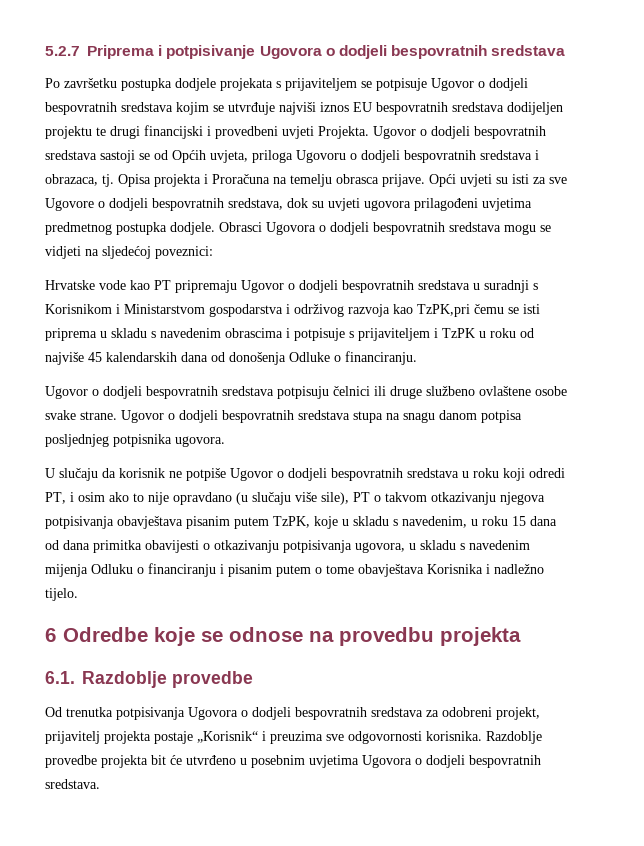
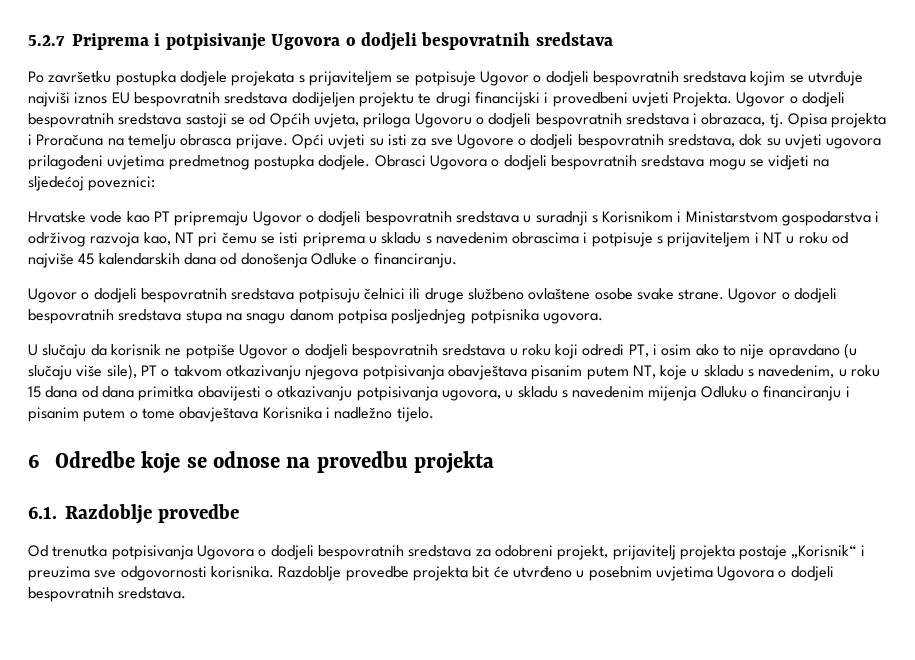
- Hrvatske vode kao PT pripremaju Ugovor o dodjeli bespovratnih sredstava u suradnji s Korisnikom i Ministarstvom gospodarstva i održivog razvoja kao TzPK,pri čemu se isti priprema u skladu s navedenim obrascima i potpisuje s prijaviteljem i TzPK u roku od najviše 45 kalendarskih dana od donošenja Odluke o financiranju.
+ Hrvatske vode kao PT pripremaju Ugovor o dodjeli bespovratnih sredstava u suradnji s Korisnikom i Ministarstvom gospodarstva i održivog razvoja kao, NT pri čemu se isti priprema u skladu s navedenim obrascima i potpisuje s prijaviteljem i NT u roku od najviše 45 kalendarskih dana od donošenja Odluke o financiranju.
- U slučaju da korisnik ne potpiše Ugovor o dodjeli bespovratnih sredstava u roku koji odredi PT, i osim ako to nije opravdano (u slučaju više sile), PT o takvom otkazivanju njegova potpisivanja obavještava pisanim putem TzPK, koje u skladu s navedenim, u roku 15 dana od dana primitka obavijesti o otkazivanju potpisivanja ugovora, u skladu s navedenim mijenja Odluku o financiranju i pisanim putem o tome obavještava Korisnika i nadležno tijelo.
+ U slučaju da korisnik ne potpiše Ugovor o dodjeli bespovratnih sredstava u roku koji odredi PT, i osim ako to nije opravdano (u slučaju više sile), PT o takvom otkazivanju njegova potpisivanja obavještava pisanim putem NT, koje u skladu s navedenim, u roku 15 dana od dana primitka obavijesti o otkazivanju potpisivanja ugovora, u skladu s navedenim mijenja Odluku o financiranju i pisanim putem o tome obavještava Korisnika i nadležno tijelo.

